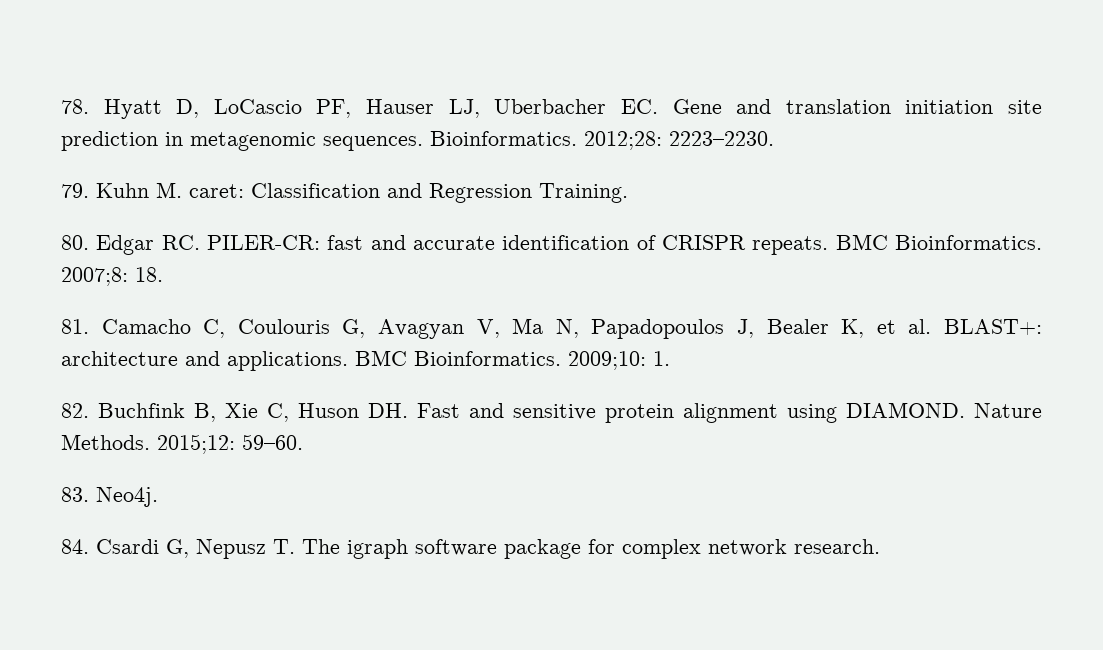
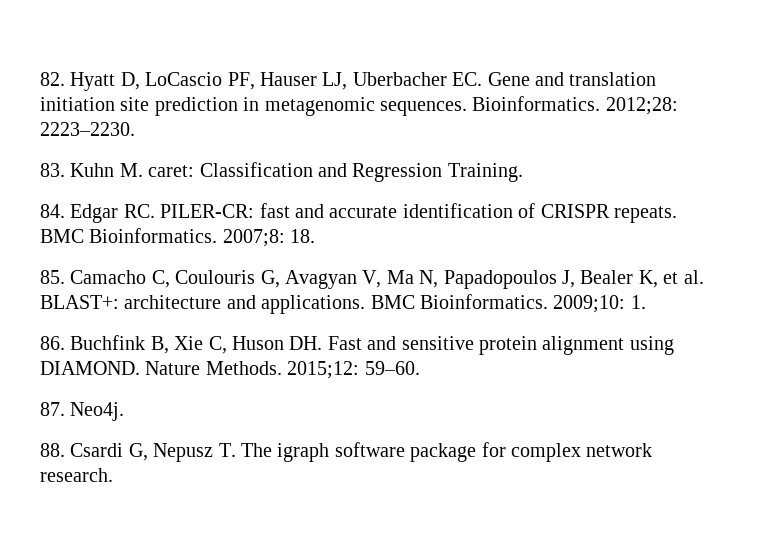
- 78. Hyatt D, LoCascio PF, Hauser LJ, Uberbacher EC. Gene and translation initiation site prediction in metagenomic sequences.
+ 82. Hyatt D, LoCascio PF, Hauser LJ, Uberbacher EC. Gene and translation initiation site prediction in metagenomic sequences.
- 79. Kuhn M. caret: Classification and Regression Training.
+ 83. Kuhn M. caret: Classification and Regression Training.
- 80. Edgar RC. PILER-CR: fast and accurate identification of CRISPR repeats.
+ 84. Edgar RC. PILER-CR: fast and accurate identification of CRISPR repeats.
- 81. Camacho C, Coulouris G, Avagyan V, Ma N, Papadopoulos J, Bealer K, et al. BLAST+: architecture and applications.
+ 85. Camacho C, Coulouris G, Avagyan V, Ma N, Papadopoulos J, Bealer K, et al. BLAST+: architecture and applications.
- 82. Buchfink B, Xie C, Huson DH. Fast and sensitive protein alignment using DIAMOND.
+ 86. Buchfink B, Xie C, Huson DH. Fast and sensitive protein alignment using DIAMOND.
- 83. Neo4j.
+ 87. Neo4j.
- 84. Csardi G, Nepusz T. The igraph software package for complex network research.
+ 88. Csardi G, Nepusz T. The igraph software package for complex network research.

